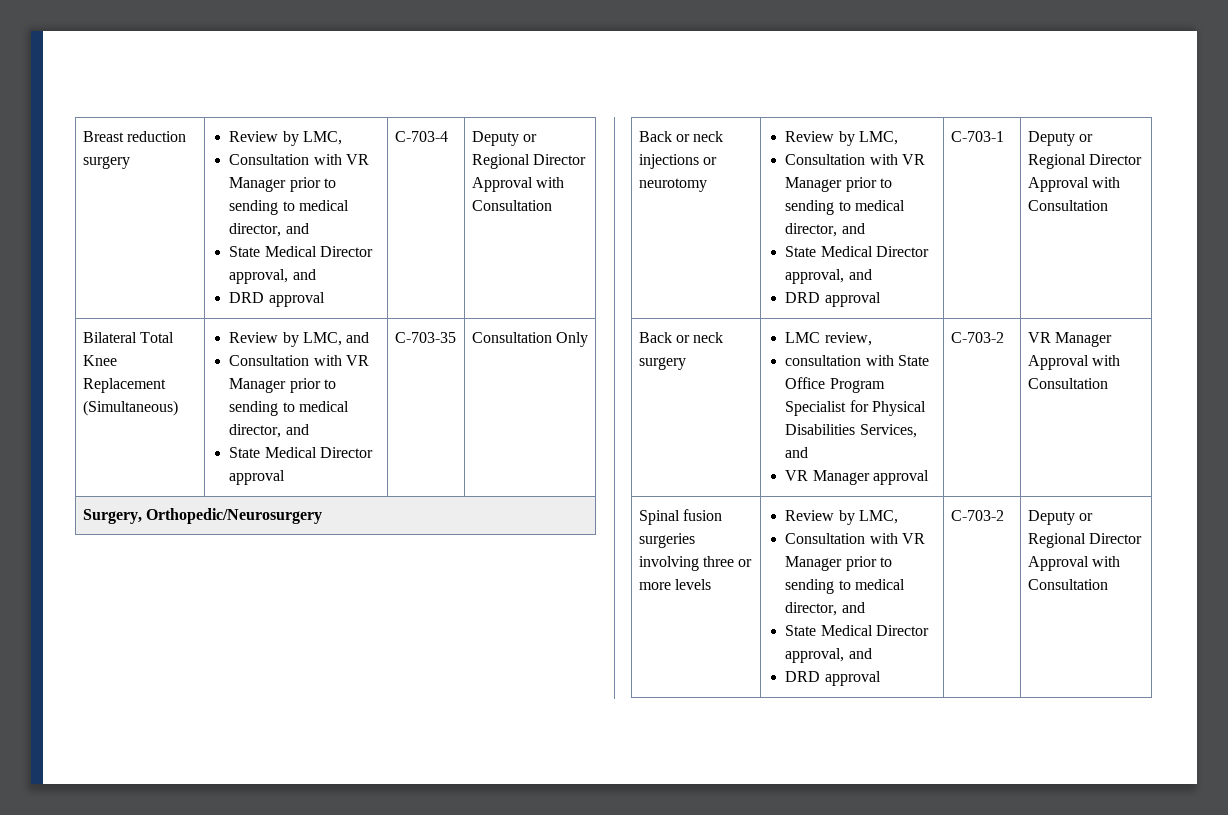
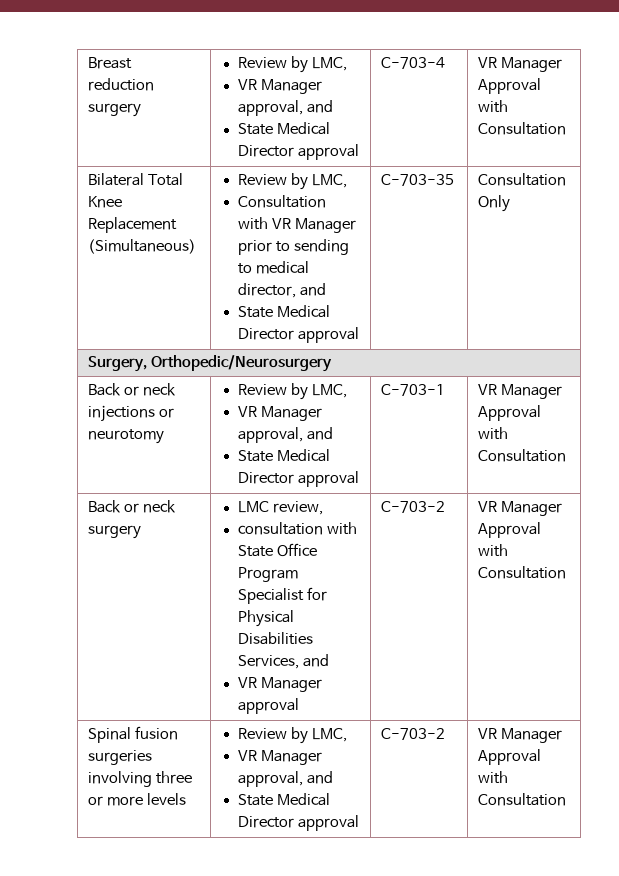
  Breast reduction surgery | Review by LMC,
- Consultation with VR Manager prior to sending to medical director, and
- State Medical Director approval, and
- DRD approval | C-703-4 | Deputy or Regional Director Approval with Consultation
+ VR Manager approval, and
+ State Medical Director approval | C-703-4 | VR Manager Approval with Consultation
- Bilateral Total Knee Replacement (Simultaneous) | Review by LMC, and
+ Bilateral Total Knee Replacement (Simultaneous) | Review by LMC,
  Back or neck injections or neurotomy | Review by LMC,
- Consultation with VR Manager prior to sending to medical director, and
- State Medical Director approval, and
- DRD approval | C-703-1 | Deputy or Regional Director Approval with Consultation
+ VR Manager approval, and
+ State Medical Director approval | C-703-1 | VR Manager Approval with Consultation
  Spinal fusion surgeries involving three or more levels | Review by LMC,
- Consultation with VR Manager prior to sending to medical director, and
- State Medical Director approval, and
- DRD approval | C-703-2 | Deputy or Regional Director Approval with Consultation
+ VR Manager approval, and
+ State Medical Director approval | C-703-2 | VR Manager Approval with Consultation

